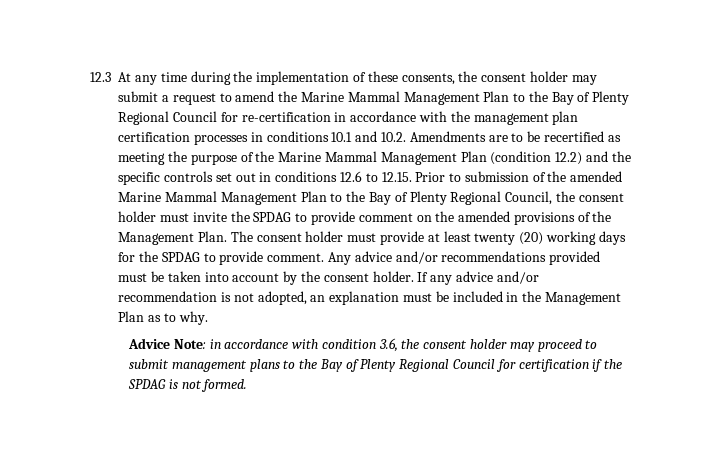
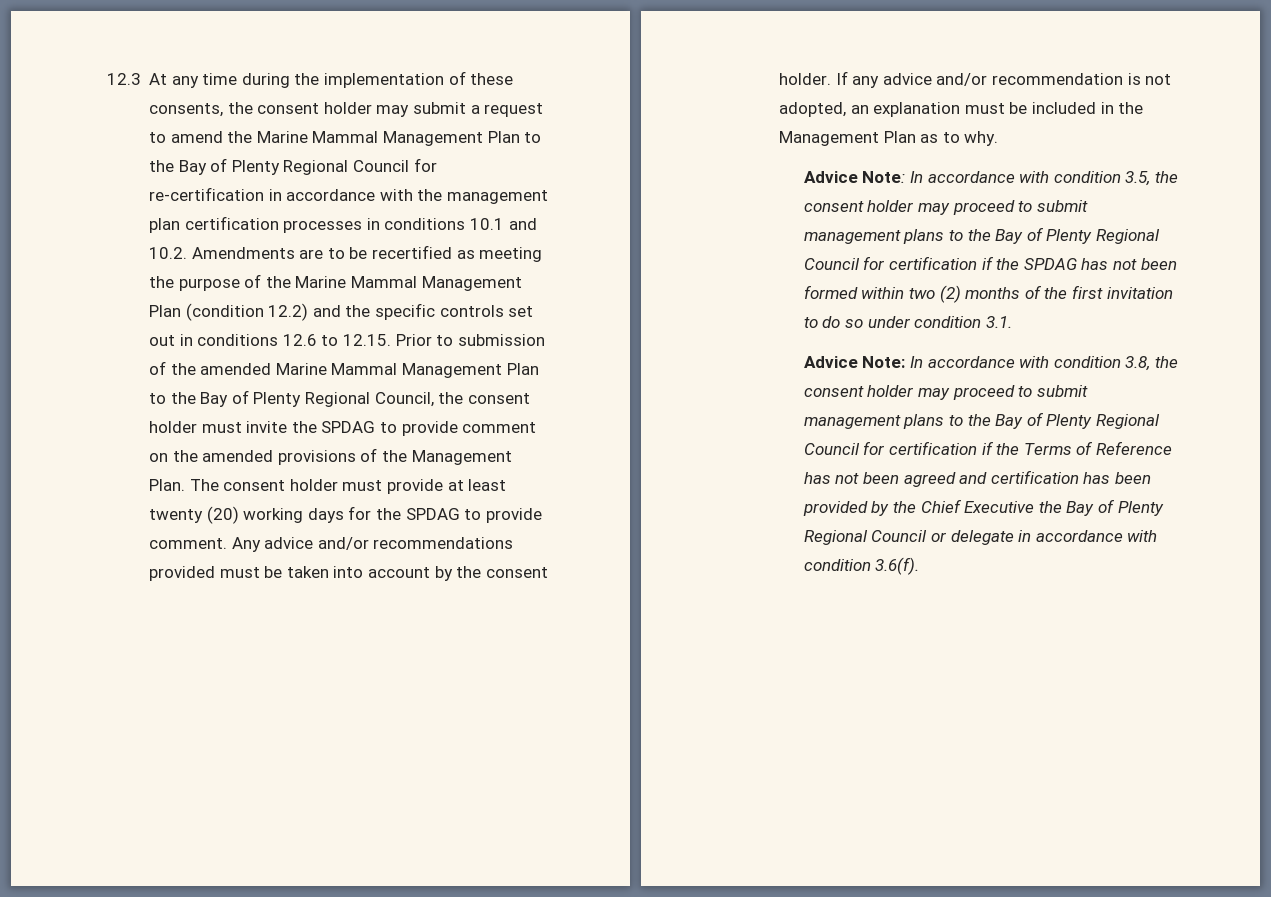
- Advice Note: in accordance with condition 3.6, the consent holder may proceed to submit management plans to the Bay of Plenty Regional Council for certification if the SPDAG is not formed.
+ Advice Note: In accordance with condition 3.5, the consent holder may proceed to submit management plans to the Bay of Plenty Regional Council for certification if the SPDAG has not been formed within two (2) months of the first invitation to do so under condition 3.1.
+ Advice Note: In accordance with condition 3.8, the consent holder may proceed to submit management plans to the Bay of Plenty Regional Council for certification if the Terms of Reference has not been agreed and certification has been provided by the Chief Executive the Bay of Plenty Regional Council or delegate in accordance with condition 3.6(f).

